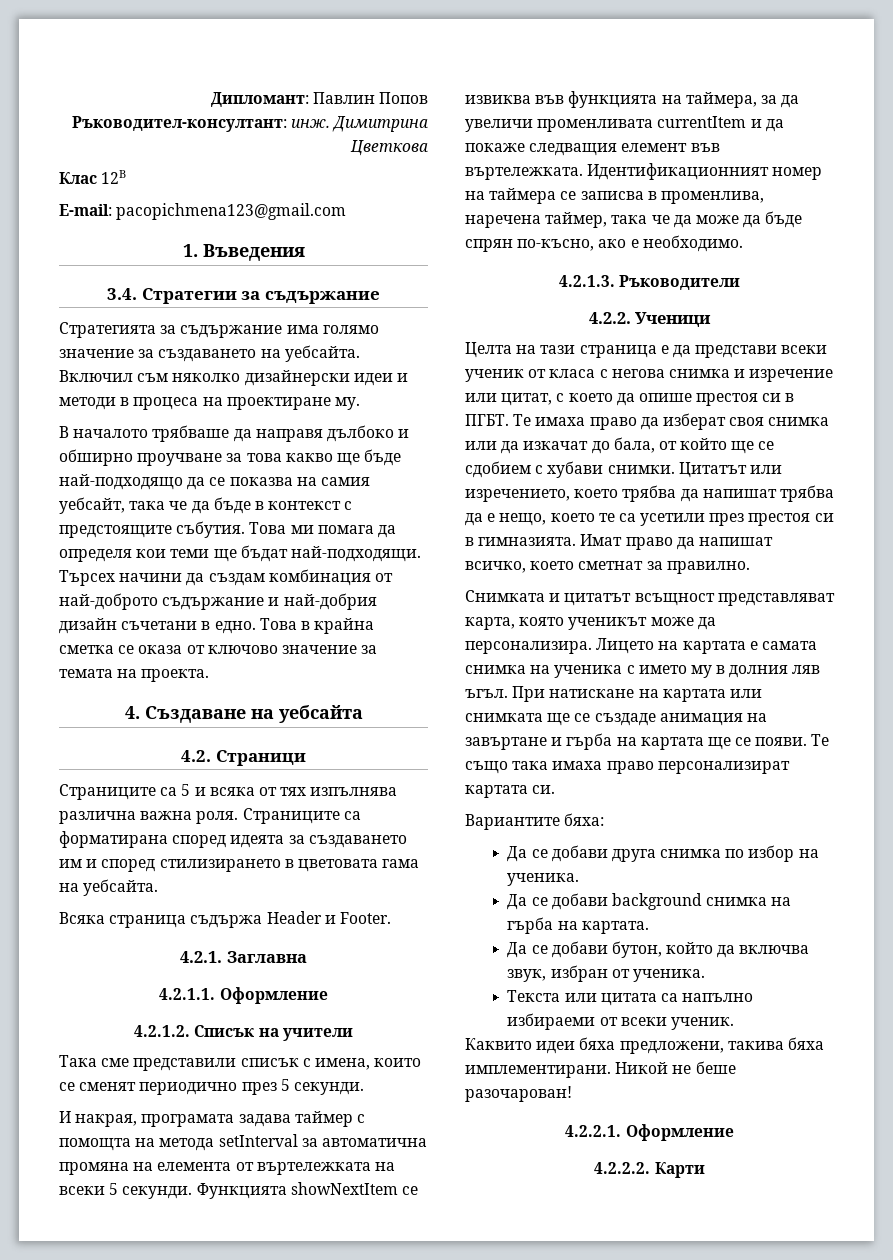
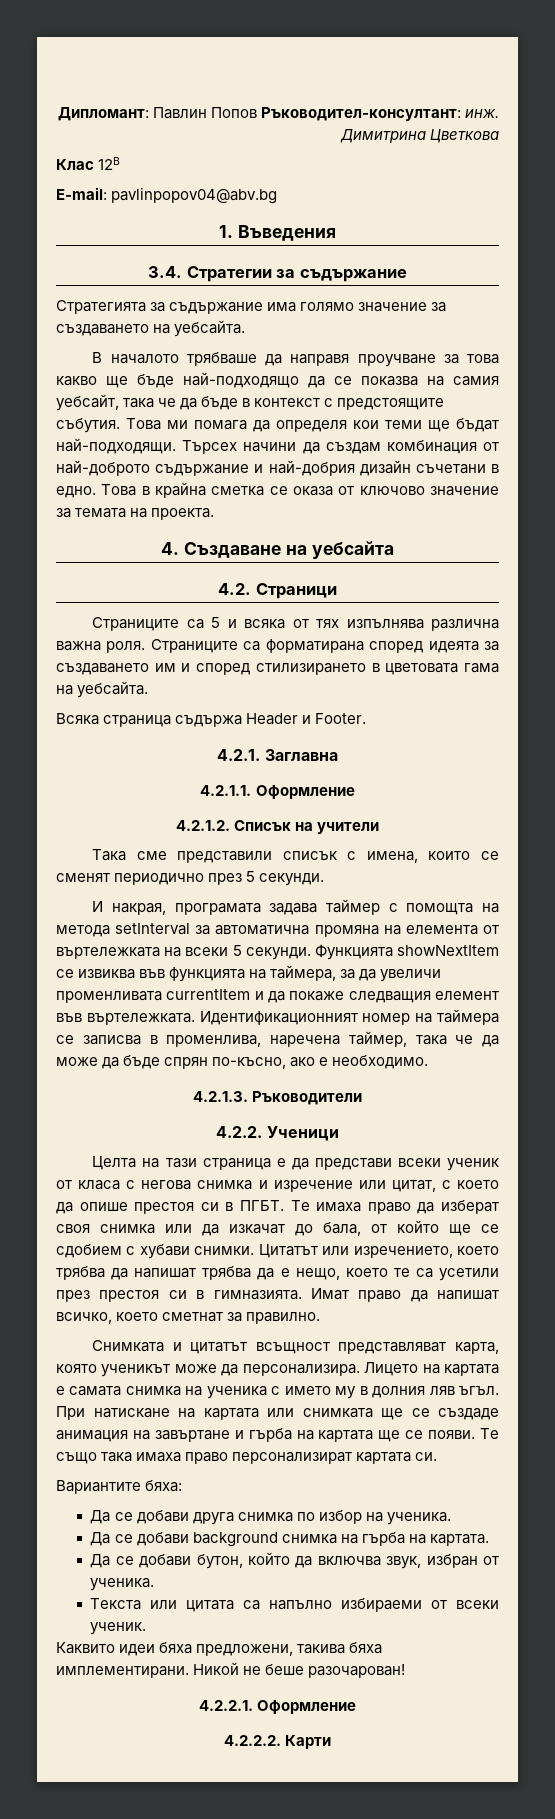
- E-mail: pacopichmena123@gmail.com
+ E-mail: pavlinpopov04@abv.bg
- Включил съм няколко дизайнерски идеи и методи в процеса на проектиране му.
- В началото трябваше да направя дълбоко и обширно проучване за това какво ще бъде най-подходящо да се показва на самия уебсайт, така че да бъде в контекст с предстоящите събутия.
+ В началото трябваше да направя проучване за това какво ще бъде най-подходящо да се показва на самия уебсайт, така че да бъде в контекст с предстоящите събутия.

